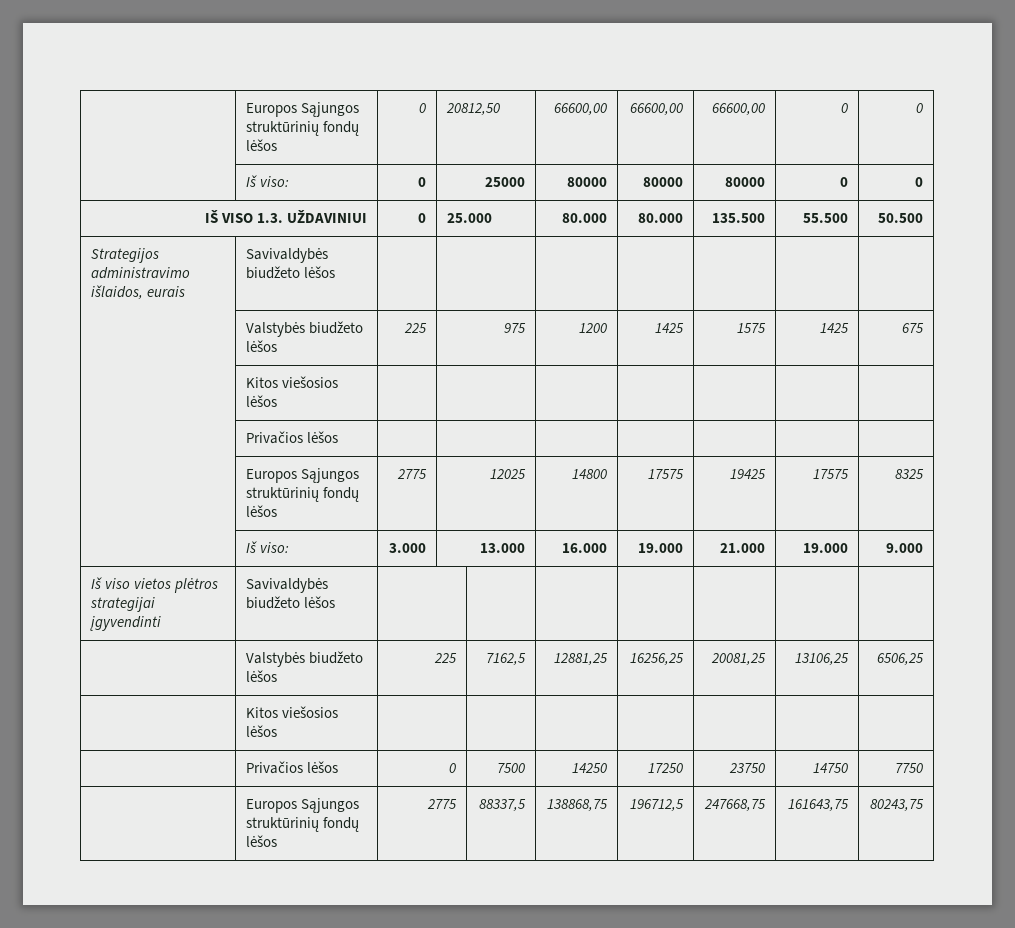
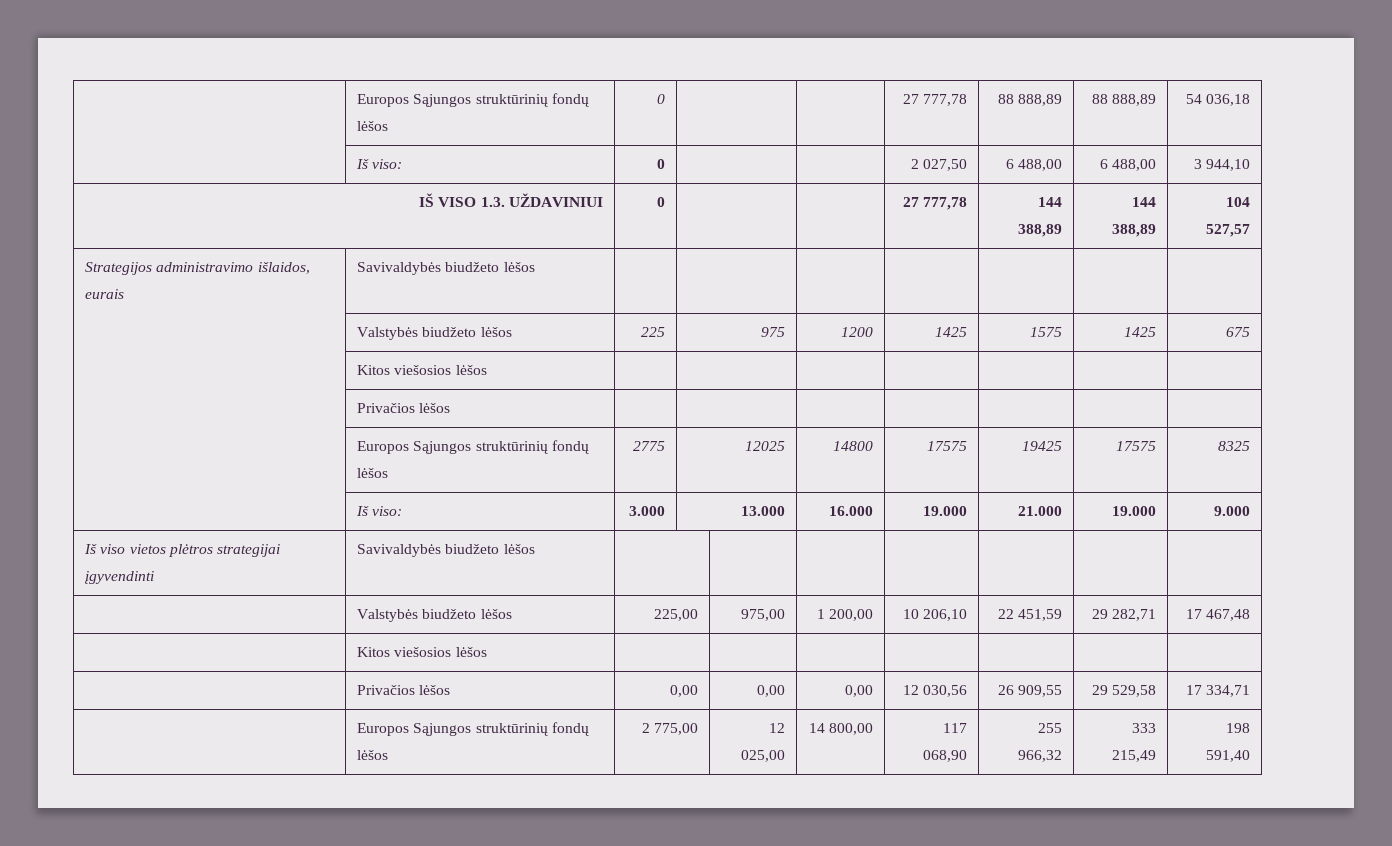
- | Europos Sąjungos struktūrinių fondų lėšos | 0 | 20812,50 | 66600,00 | 66600,00 | 66600,00 | 0 | 0
- | Iš viso: | 0 | 25000 | 80000 | 80000 | 80000 | 0 | 0
+ | Europos Sąjungos struktūrinių fondų lėšos | 0 | | | 27 777,78 | 88 888,89 | 88 888,89 | 54 036,18
+ | Iš viso: | 0 | | | 2 027,50 | 6 488,00 | 6 488,00 | 3 944,10
- IŠ VISO 1.3. UŽDAVINIUI | 0 | 25.000 | 80.000 | 80.000 | 135.500 | 55.500 | 50.500
+ IŠ VISO 1.3. UŽDAVINIUI | 0 | | | 27 777,78 | 144 388,89 | 144 388,89 | 104 527,57
- | Valstybės biudžeto lėšos | 225 | 7162,5 | 12881,25 | 16256,25 | 20081,25 | 13106,25 | 6506,25
+ | Valstybės biudžeto lėšos | 225,00 | 975,00 | 1 200,00 | 10 206,10 | 22 451,59 | 29 282,71 | 17 467,48
  | Kitos viešosios lėšos | | | | | | |
- | Privačios lėšos | 0 | 7500 | 14250 | 17250 | 23750 | 14750 | 7750
- | Europos Sąjungos struktūrinių fondų lėšos | 2775 | 88337,5 | 138868,75 | 196712,5 | 247668,75 | 161643,75 | 80243,75
+ | Privačios lėšos | 0,00 | 0,00 | 0,00 | 12 030,56 | 26 909,55 | 29 529,58 | 17 334,71
+ | Europos Sąjungos struktūrinių fondų lėšos | 2 775,00 | 12 025,00 | 14 800,00 | 117 068,90 | 255 966,32 | 333 215,49 | 198 591,40

